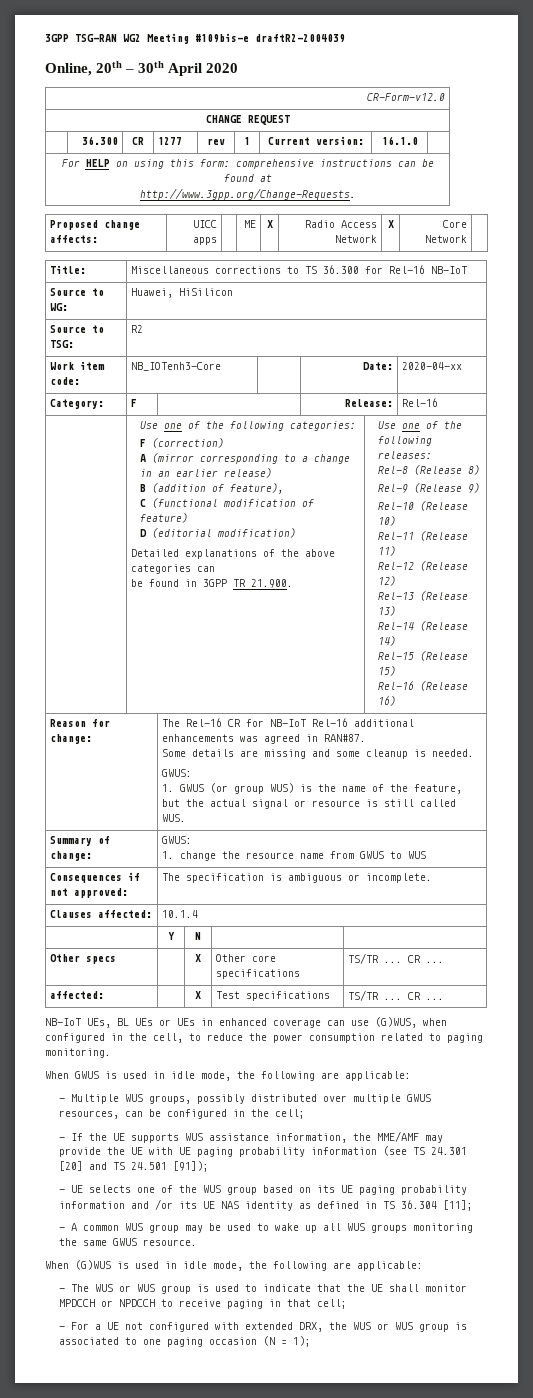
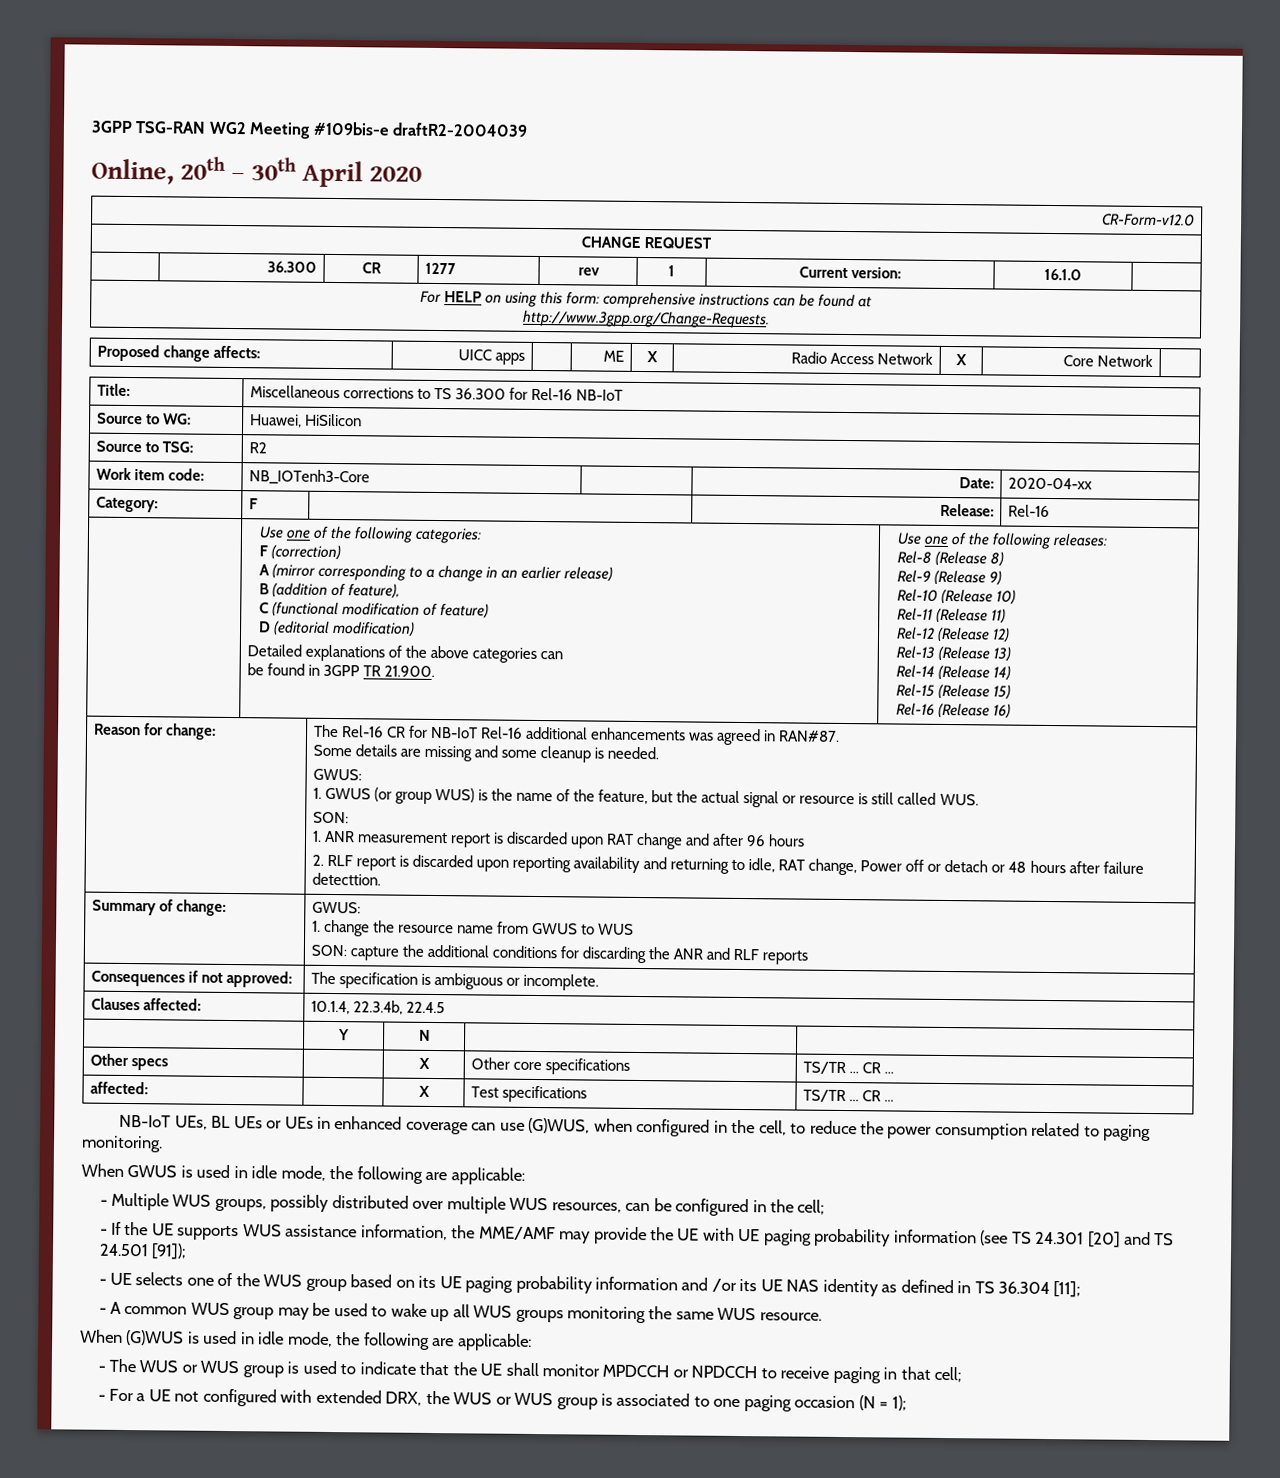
  1. GWUS (or group WUS) is the name of the feature, but the actual signal or resource is still called WUS.
+ SON:
+ 1. ANR measurement report is discarded upon RAT change and after 96 hours
+ 2. RLF report is discarded upon reporting availability and returning to idle, RAT change, Power off or detach or 48 hours after failure detecttion.
  Summary of change: | GWUS:
  1. change the resource name from GWUS to WUS
+ SON: capture the additional conditions for discarding the ANR and RLF reports
- Clauses affected: | 10.1.4
+ Clauses affected: | 10.1.4, 22.3.4b, 22.4.5
- - Multiple WUS groups, possibly distributed over multiple GWUS resources, can be configured in the cell;
+ - Multiple WUS groups, possibly distributed over multiple WUS resources, can be configured in the cell;
- - A common WUS group may be used to wake up all WUS groups monitoring the same GWUS resource.
+ - A common WUS group may be used to wake up all WUS groups monitoring the same WUS resource.

